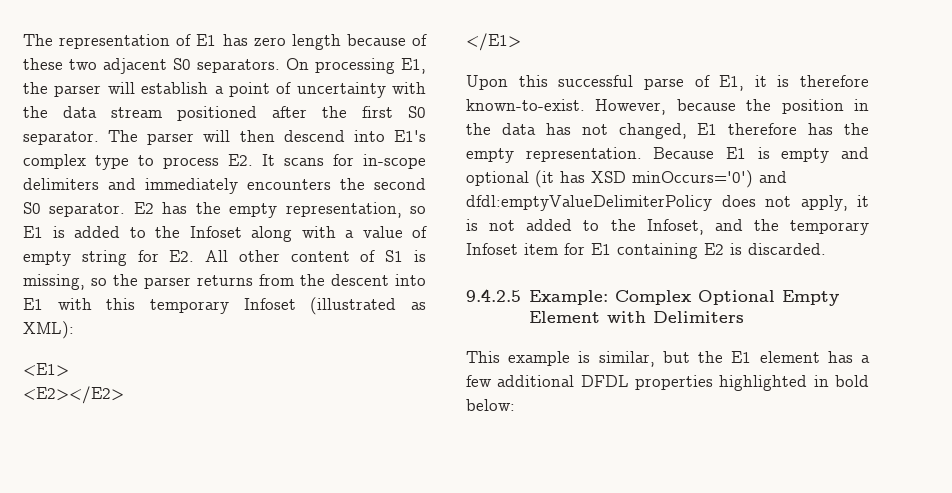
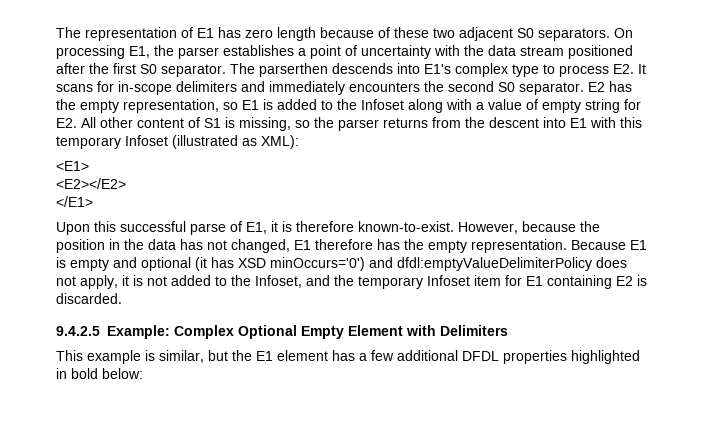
- On processing E1, the parser will establish a point of uncertainty with the data stream positioned after the first S0 separator.
+ On processing E1, the parser establishes a point of uncertainty with the data stream positioned after the first S0 separator.
- The parser will then descend into E1's complex type to process E2. It scans for in-scope delimiters and immediately encounters the second S0 separator.
+ The parserthen descends into E1's complex type to process E2. It scans for in-scope delimiters and immediately encounters the second S0 separator.

